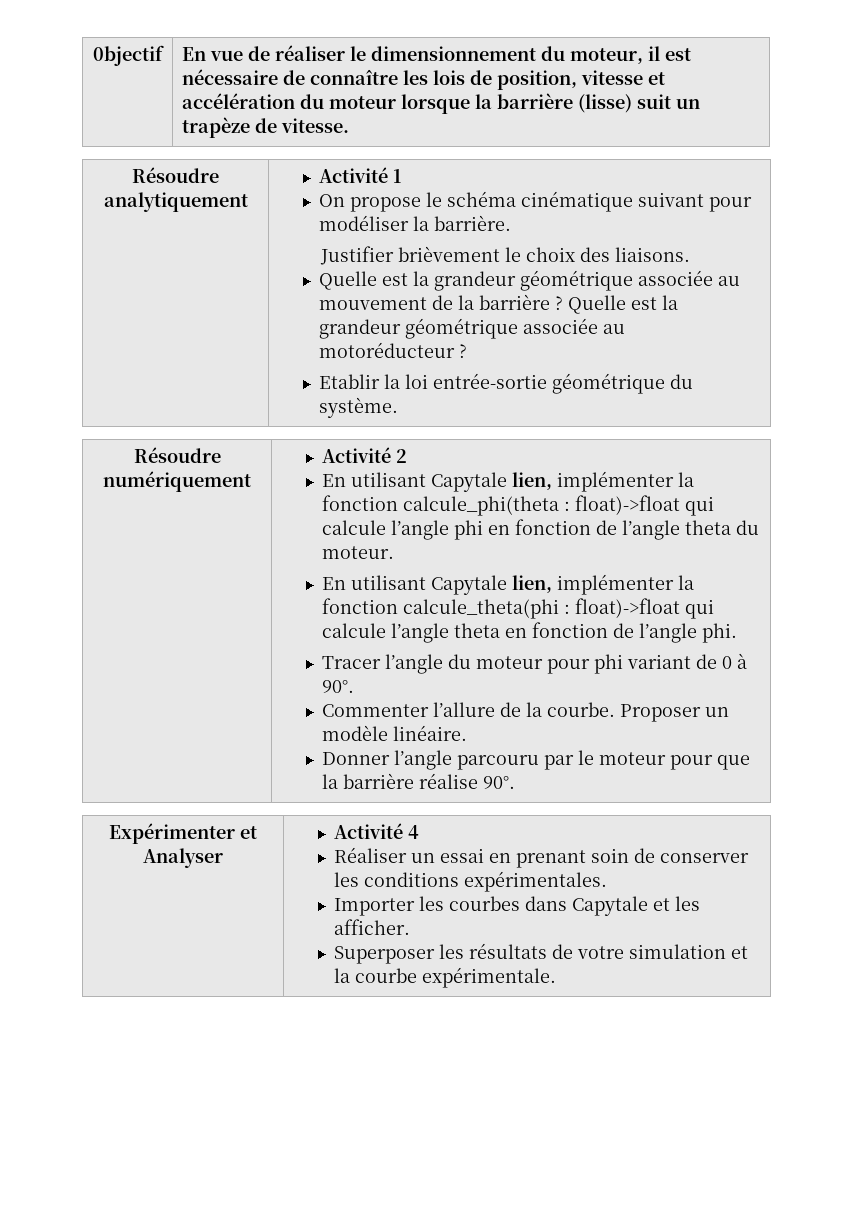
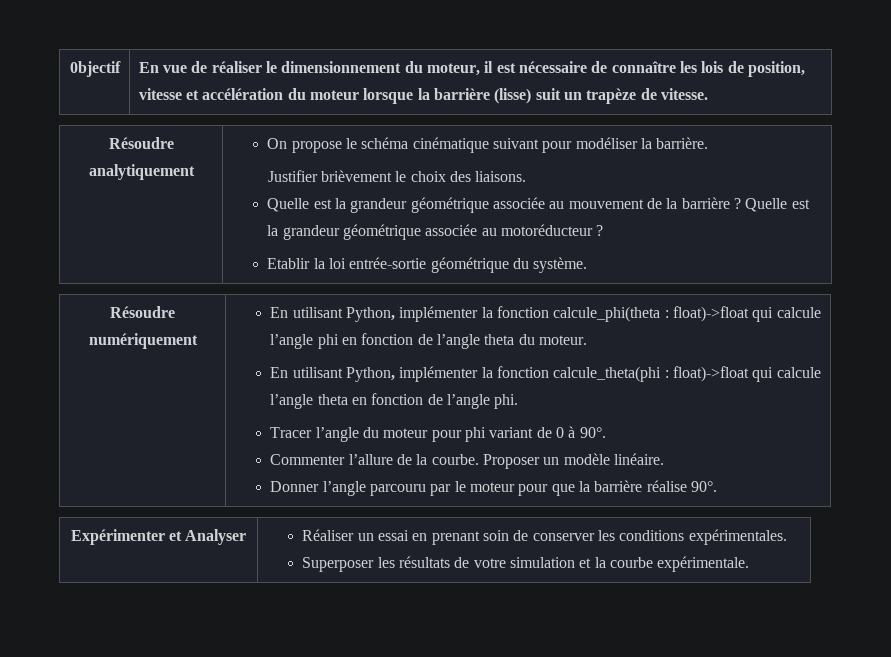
- Activité 1
- Activité 2
- En utilisant Capytale lien, implémenter la fonction calcule_phi(theta : float)->float qui calcule l’angle phi en fonction de l’angle theta du moteur.
+ En utilisant Python, implémenter la fonction calcule_phi(theta : float)->float qui calcule l’angle phi en fonction de l’angle theta du moteur.
- En utilisant Capytale lien, implémenter la fonction calcule_theta(phi : float)->float qui calcule l’angle theta en fonction de l’angle phi.
+ En utilisant Python, implémenter la fonction calcule_theta(phi : float)->float qui calcule l’angle theta en fonction de l’angle phi.
- Expérimenter et Analyser | Activité 4
- Réaliser un essai en prenant soin de conserver les conditions expérimentales.
- Importer les courbes dans Capytale et les afficher.
+ Expérimenter et Analyser | Réaliser un essai en prenant soin de conserver les conditions expérimentales.

